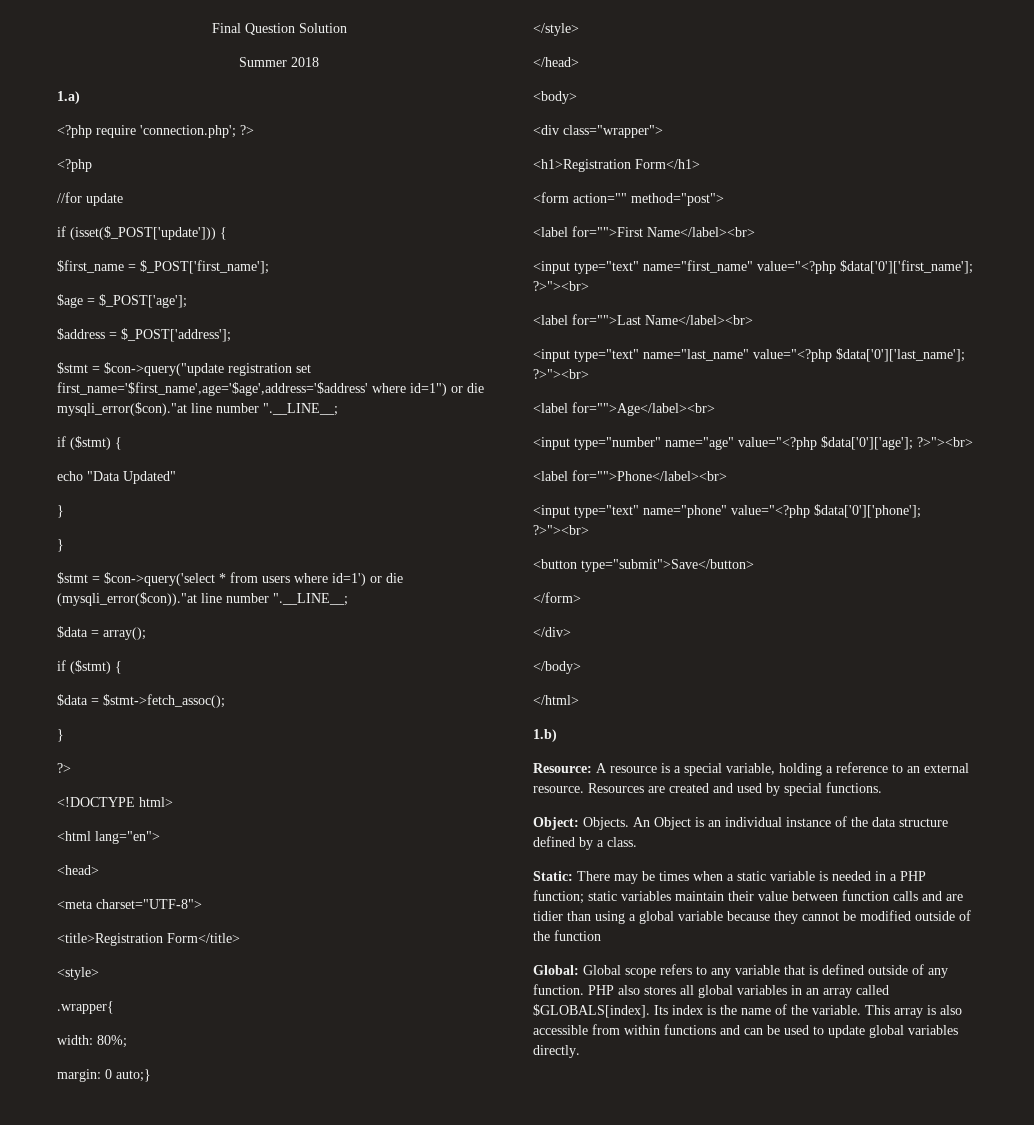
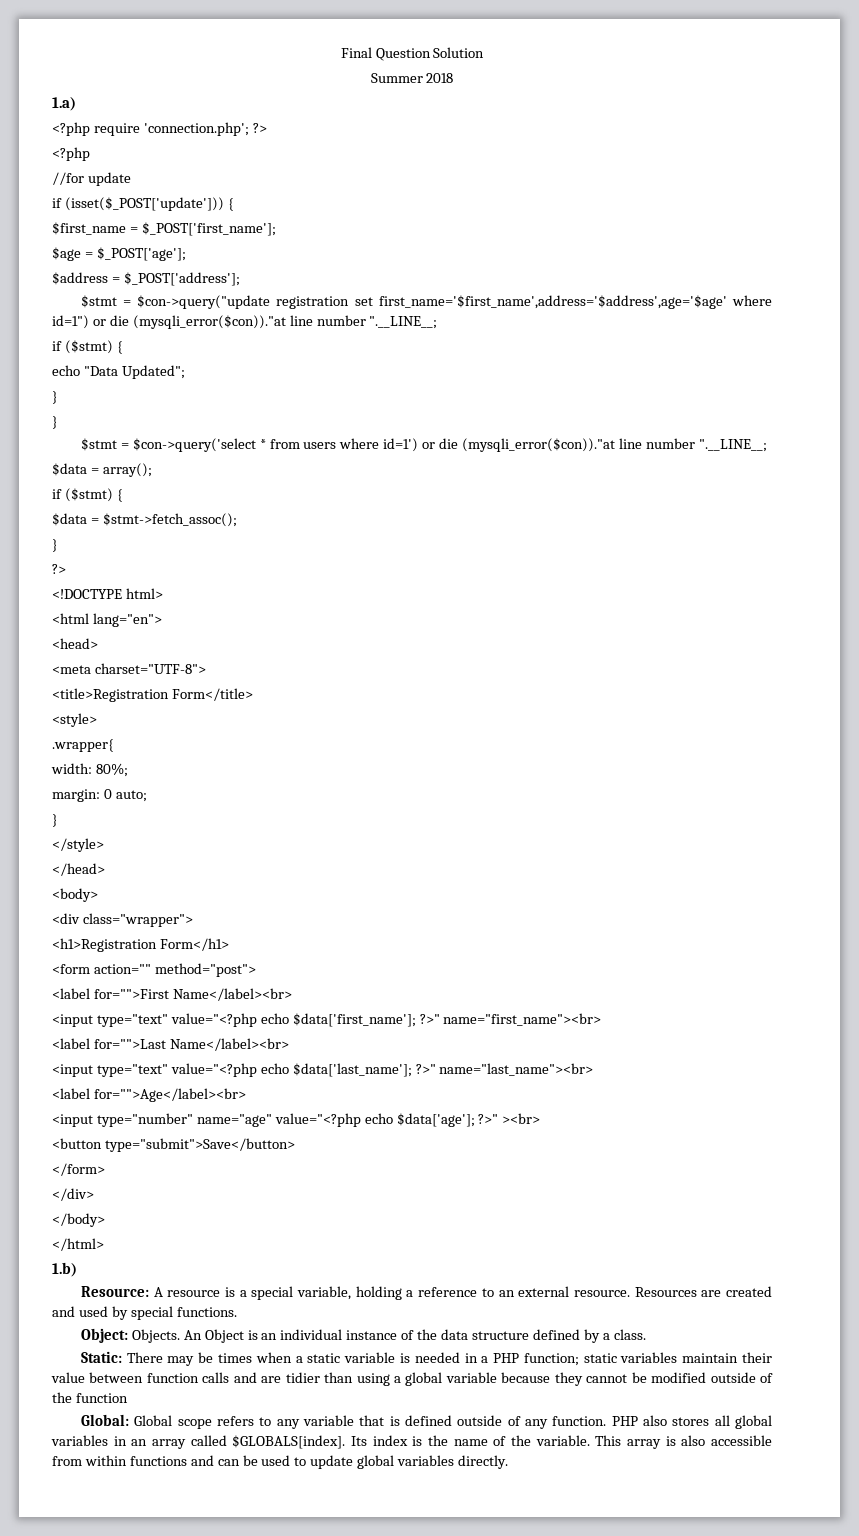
- $stmt = $con->query("update registration set first_name='$first_name',age='$age',address='$address' where id=1") or die mysqli_error($con)."at line number ".__LINE__;
+ $stmt = $con->query("update registration set first_name='$first_name',address='$address',age='$age' where id=1") or die (mysqli_error($con))."at line number ".__LINE__;
- echo "Data Updated"
+ echo "Data Updated";
- margin: 0 auto;}
+ margin: 0 auto;
+ }
- <input type="text" name="first_name" value="<?php $data['0']['first_name']; ?>"><br>
+ <input type="text" value="<?php echo $data['first_name']; ?>" name="first_name"><br>
- <input type="text" name="last_name" value="<?php $data['0']['last_name']; ?>"><br>
+ <input type="text" value="<?php echo $data['last_name']; ?>" name="last_name"><br>
- <input type="number" name="age" value="<?php $data['0']['age']; ?>"><br>
- <label for="">Phone</label><br>
- <input type="text" name="phone" value="<?php $data['0']['phone']; ?>"><br>
+ <input type="number" name="age" value="<?php echo $data['age']; ?>" ><br>

